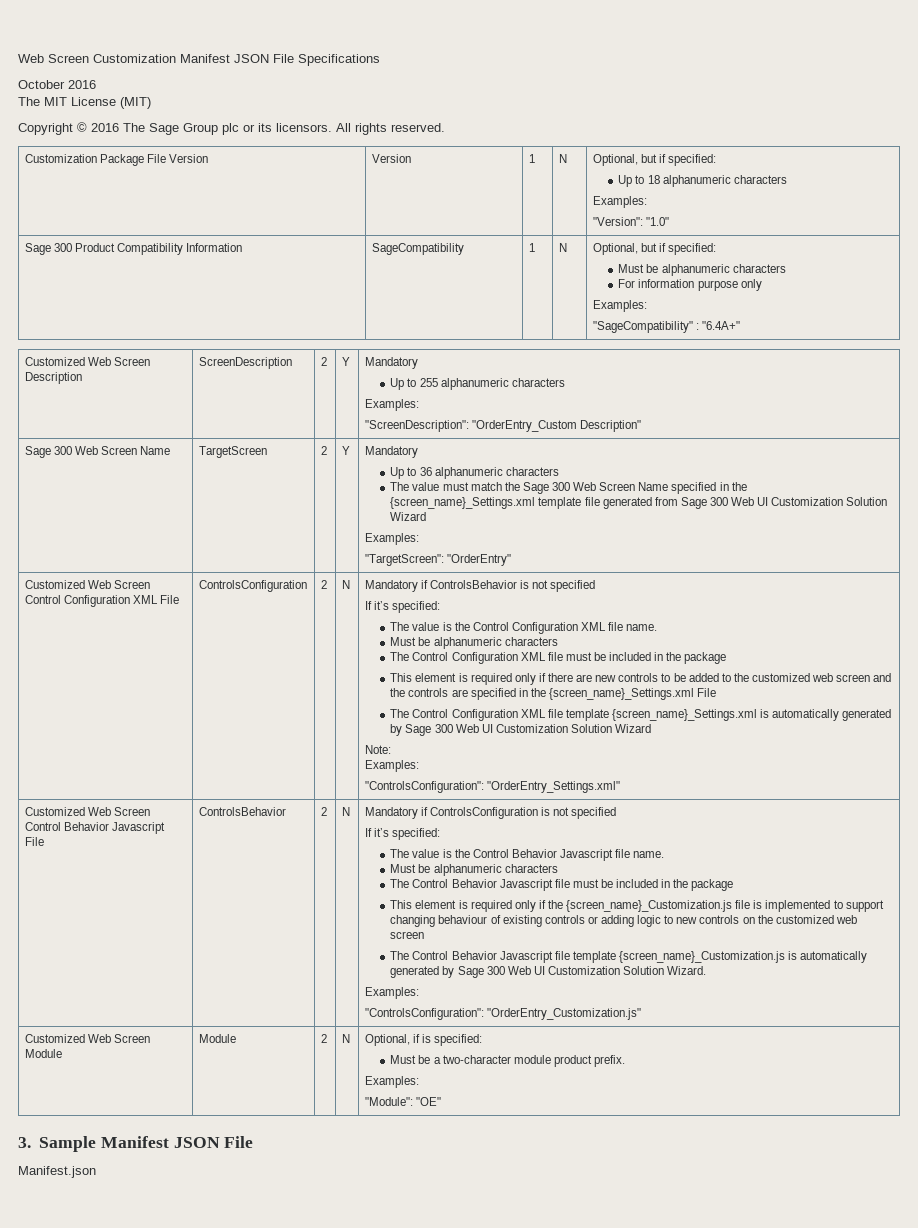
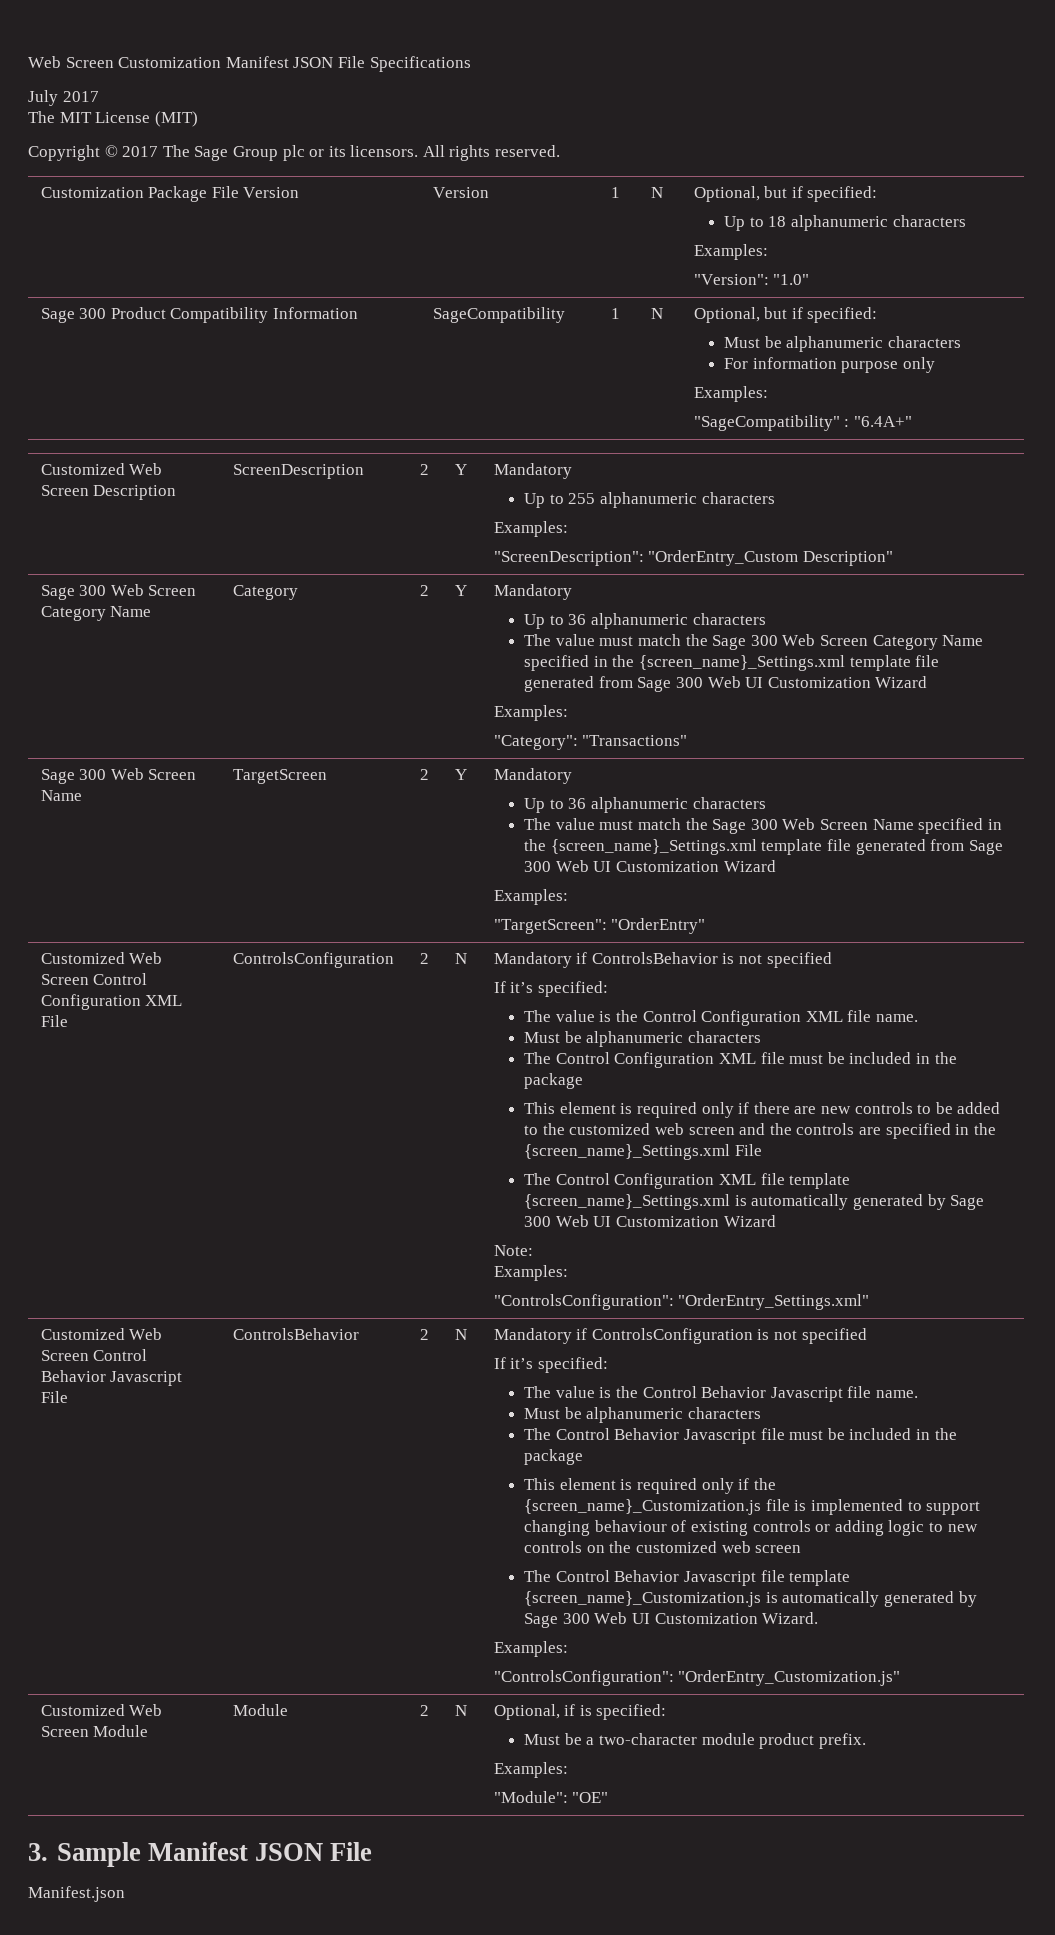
- October 2016
+ July 2017
- Copyright © 2016 The Sage Group plc or its licensors.
+ Copyright © 2017 The Sage Group plc or its licensors.
+ Sage 300 Web Screen Category Name | Category | 2 | Y | Mandatory
+ Up to 36 alphanumeric characters
+ The value must match the Sage 300 Web Screen Category Name specified in the {screen_name}_Settings.xml template file generated from Sage 300 Web UI Customization Wizard
+ Examples:
+ "Category": "Transactions"
- The value must match the Sage 300 Web Screen Name specified in the {screen_name}_Settings.xml template file generated from Sage 300 Web UI Customization Solution Wizard
+ The value must match the Sage 300 Web Screen Name specified in the {screen_name}_Settings.xml template file generated from Sage 300 Web UI Customization Wizard
- The Control Configuration XML file template {screen_name}_Settings.xml is automatically generated by Sage 300 Web UI Customization Solution Wizard
+ The Control Configuration XML file template {screen_name}_Settings.xml is automatically generated by Sage 300 Web UI Customization Wizard
- The Control Behavior Javascript file template {screen_name}_Customization.js is automatically generated by Sage 300 Web UI Customization Solution Wizard.
+ The Control Behavior Javascript file template {screen_name}_Customization.js is automatically generated by Sage 300 Web UI Customization Wizard.

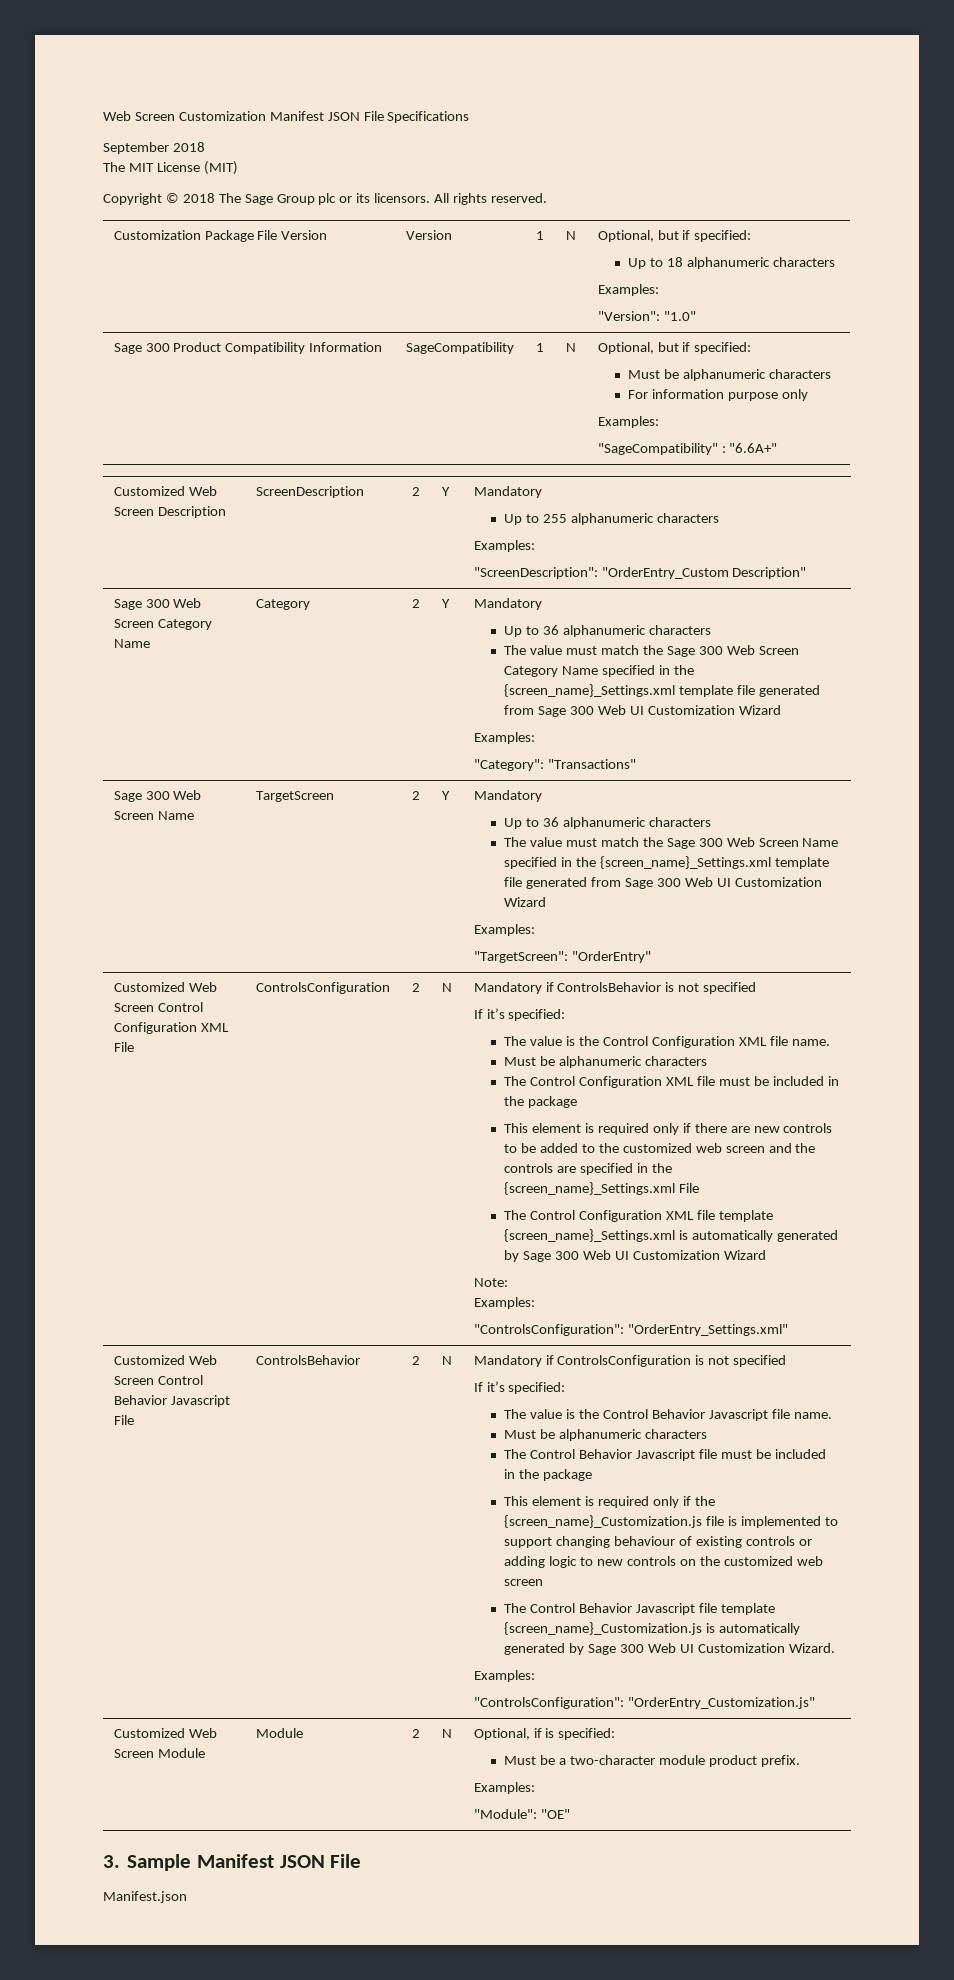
- July 2017
+ September 2018
- Copyright © 2017 The Sage Group plc or its licensors.
+ Copyright © 2018 The Sage Group plc or its licensors.
  Sage 300 Product Compatibility Information | SageCompatibility | 1 | N | Optional, but if specified:
  Must be alphanumeric characters
  For information purpose only
  Examples:
- "SageCompatibility" : "6.4A+"
+ "SageCompatibility" : "6.6A+"

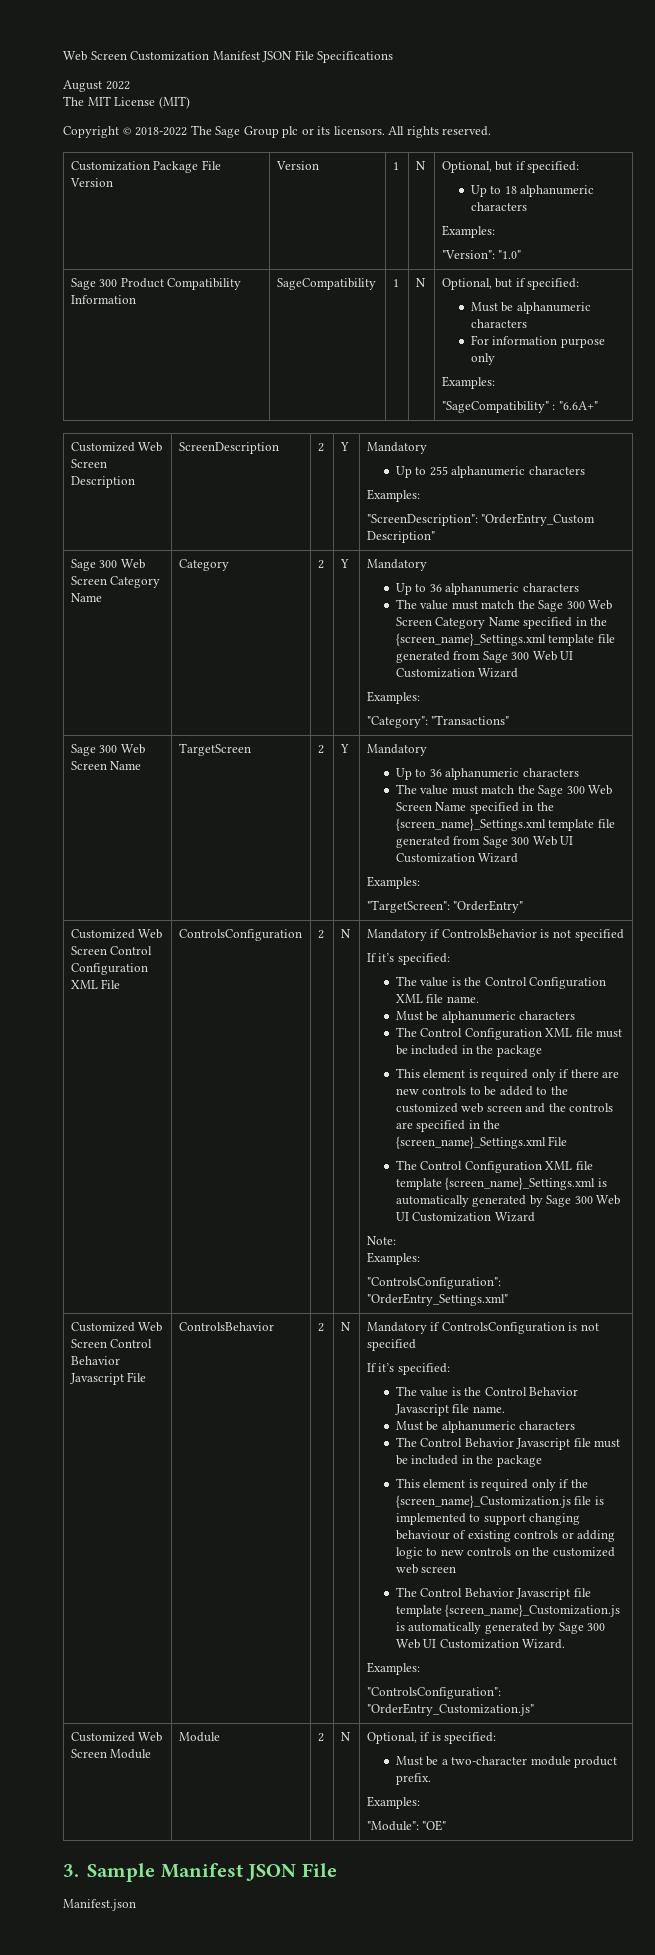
- September 2018
+ August 2022
- Copyright © 2018 The Sage Group plc or its licensors.
+ Copyright © 2018-2022 The Sage Group plc or its licensors.

